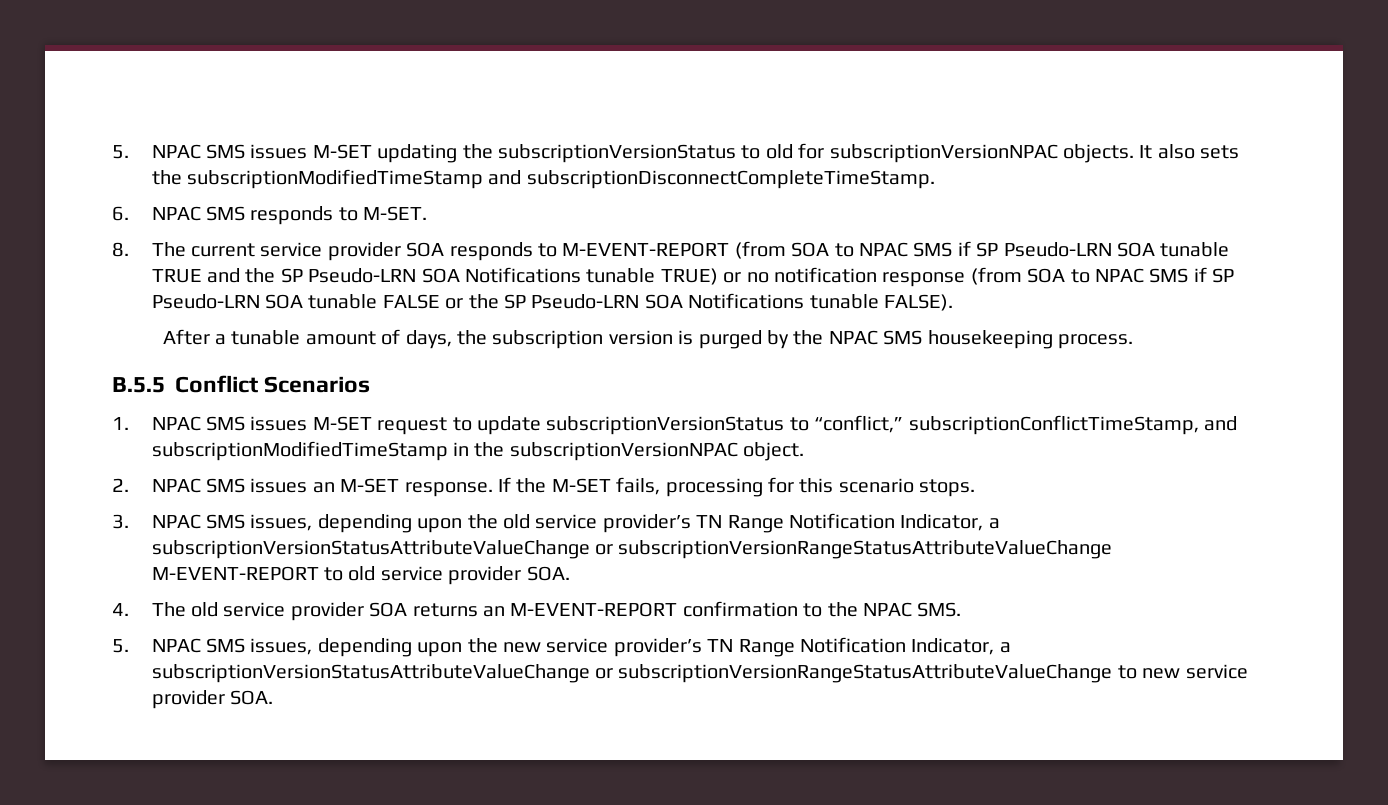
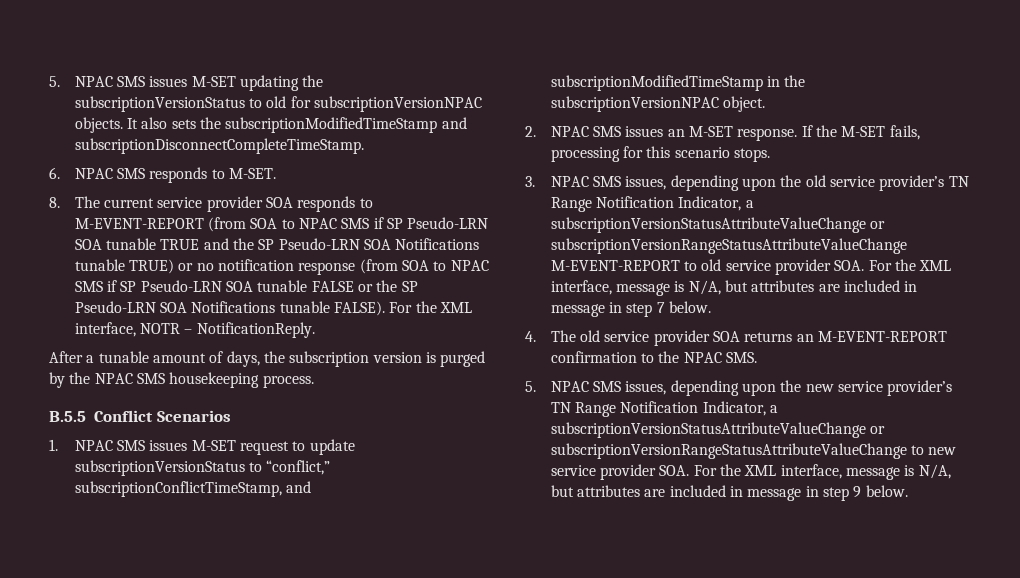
+ For the XML interface, NOTR – NotificationReply.
- 3. NPAC SMS issues, depending upon the old service provider’s TN Range Notification Indicator, a subscriptionVersionStatusAttributeValueChange or subscriptionVersionRangeStatusAttributeValueChange M-EVENT-REPORT to old service provider SOA.
+ 3. NPAC SMS issues, depending upon the old service provider’s TN Range Notification Indicator, a subscriptionVersionStatusAttributeValueChange or subscriptionVersionRangeStatusAttributeValueChange M-EVENT-REPORT to old service provider SOA. For the XML interface, message is N/A, but attributes are included in message in step 7 below.
- 5. NPAC SMS issues, depending upon the new service provider’s TN Range Notification Indicator, a subscriptionVersionStatusAttributeValueChange or subscriptionVersionRangeStatusAttributeValueChange to new service provider SOA.
+ 5. NPAC SMS issues, depending upon the new service provider’s TN Range Notification Indicator, a subscriptionVersionStatusAttributeValueChange or subscriptionVersionRangeStatusAttributeValueChange to new service provider SOA. For the XML interface, message is N/A, but attributes are included in message in step 9 below.

